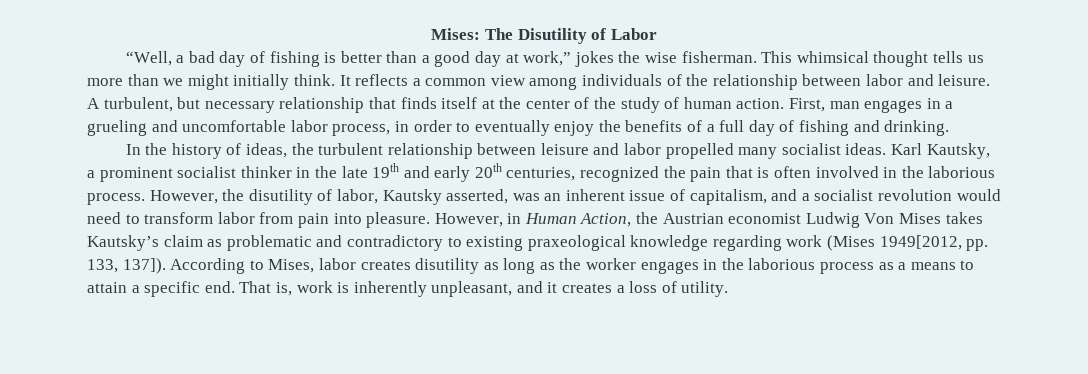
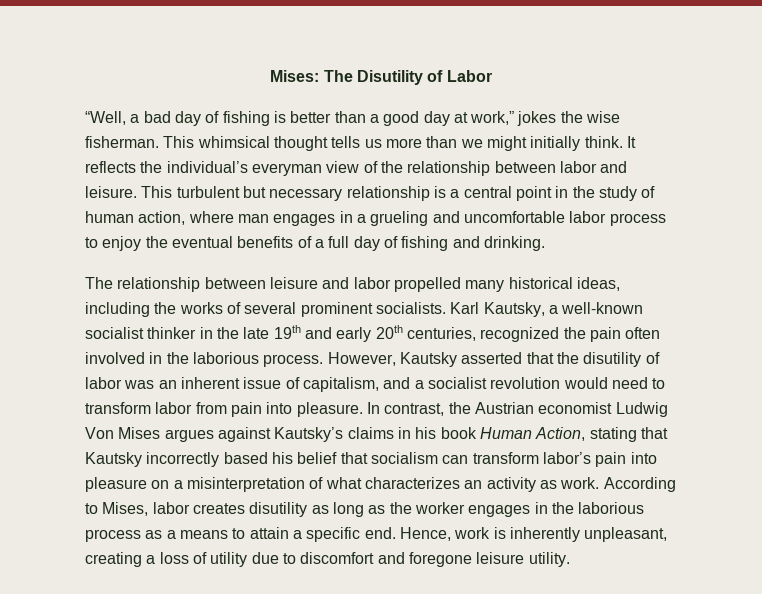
- It reflects a common view among individuals of the relationship between labor and leisure.
+ It reflects the individual’s everyman view of the relationship between labor and leisure.
- A turbulent, but necessary relationship that finds itself at the center of the study of human action. First, man engages in a grueling and uncomfortable labor process, in order to eventually enjoy the benefits of a full day of fishing and drinking.
+ This turbulent but necessary relationship is a central point in the study of human action, where man engages in a grueling and uncomfortable labor process to enjoy the eventual benefits of a full day of fishing and drinking.
- In the history of ideas, the turbulent relationship between leisure and labor propelled many socialist ideas.
+ The relationship between leisure and labor propelled many historical ideas, including the works of several prominent socialists.
- Karl Kautsky, a prominent socialist thinker in the late 19th and early 20th centuries, recognized the pain that is often involved in the laborious process.
+ Karl Kautsky, a well-known socialist thinker in the late 19th and early 20th centuries, recognized the pain often involved in the laborious process.
- However, the disutility of labor, Kautsky asserted, was an inherent issue of capitalism, and a socialist revolution would need to transform labor from pain into pleasure.
+ However, Kautsky asserted that the disutility of labor was an inherent issue of capitalism, and a socialist revolution would need to transform labor from pain into pleasure.
- However, in Human Action, the Austrian economist Ludwig Von Mises takes Kautsky’s claim as problematic and contradictory to existing praxeological knowledge regarding work (Mises 1949[2012, pp. 133, 137]).
+ In contrast, the Austrian economist Ludwig Von Mises argues against Kautsky’s claims in his book Human Action, stating that Kautsky incorrectly based his belief that socialism can transform labor’s pain into pleasure on a misinterpretation of what characterizes an activity as work.
- That is, work is inherently unpleasant, and it creates a loss of utility.
+ Hence, work is inherently unpleasant, creating a loss of utility due to discomfort and foregone leisure utility.

